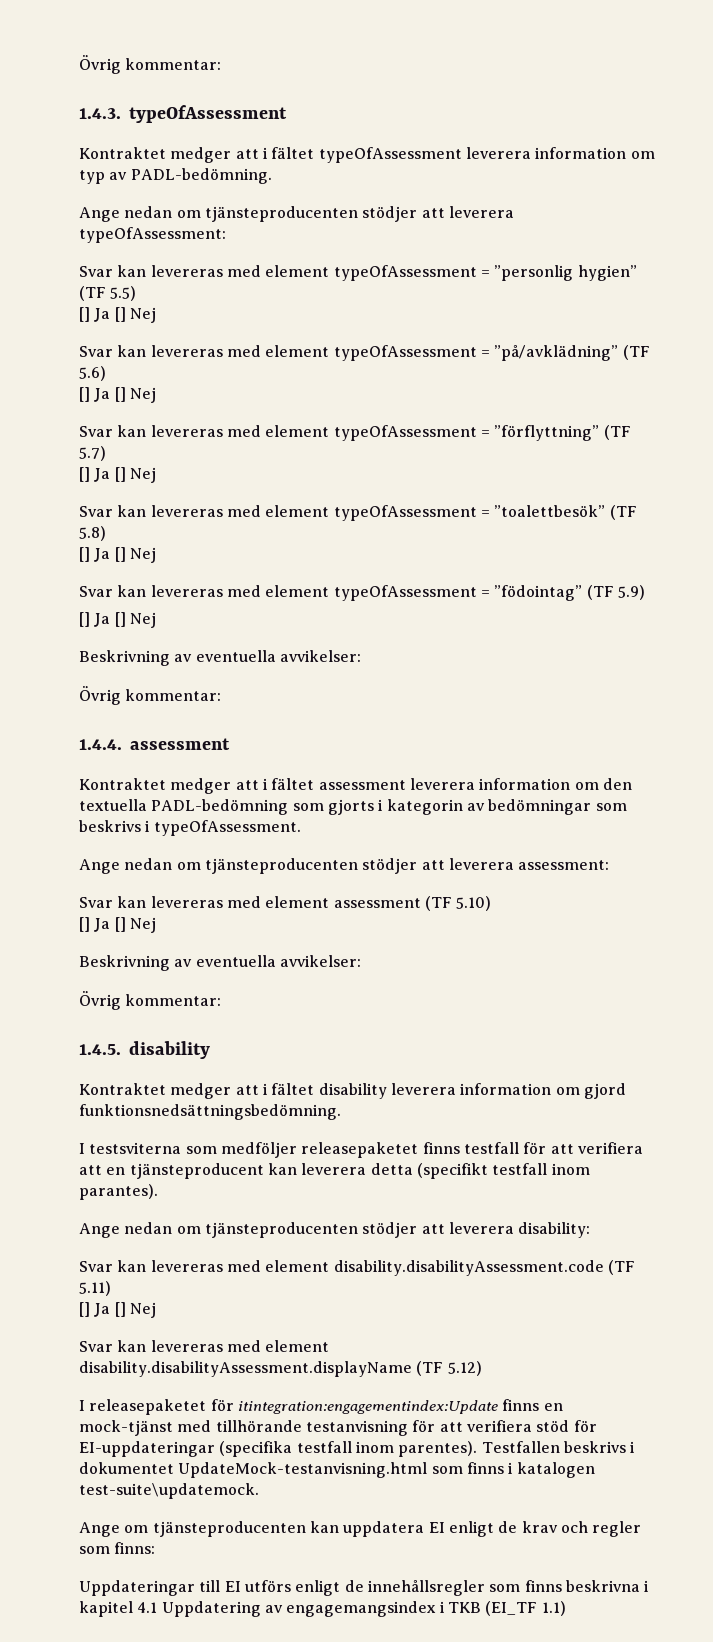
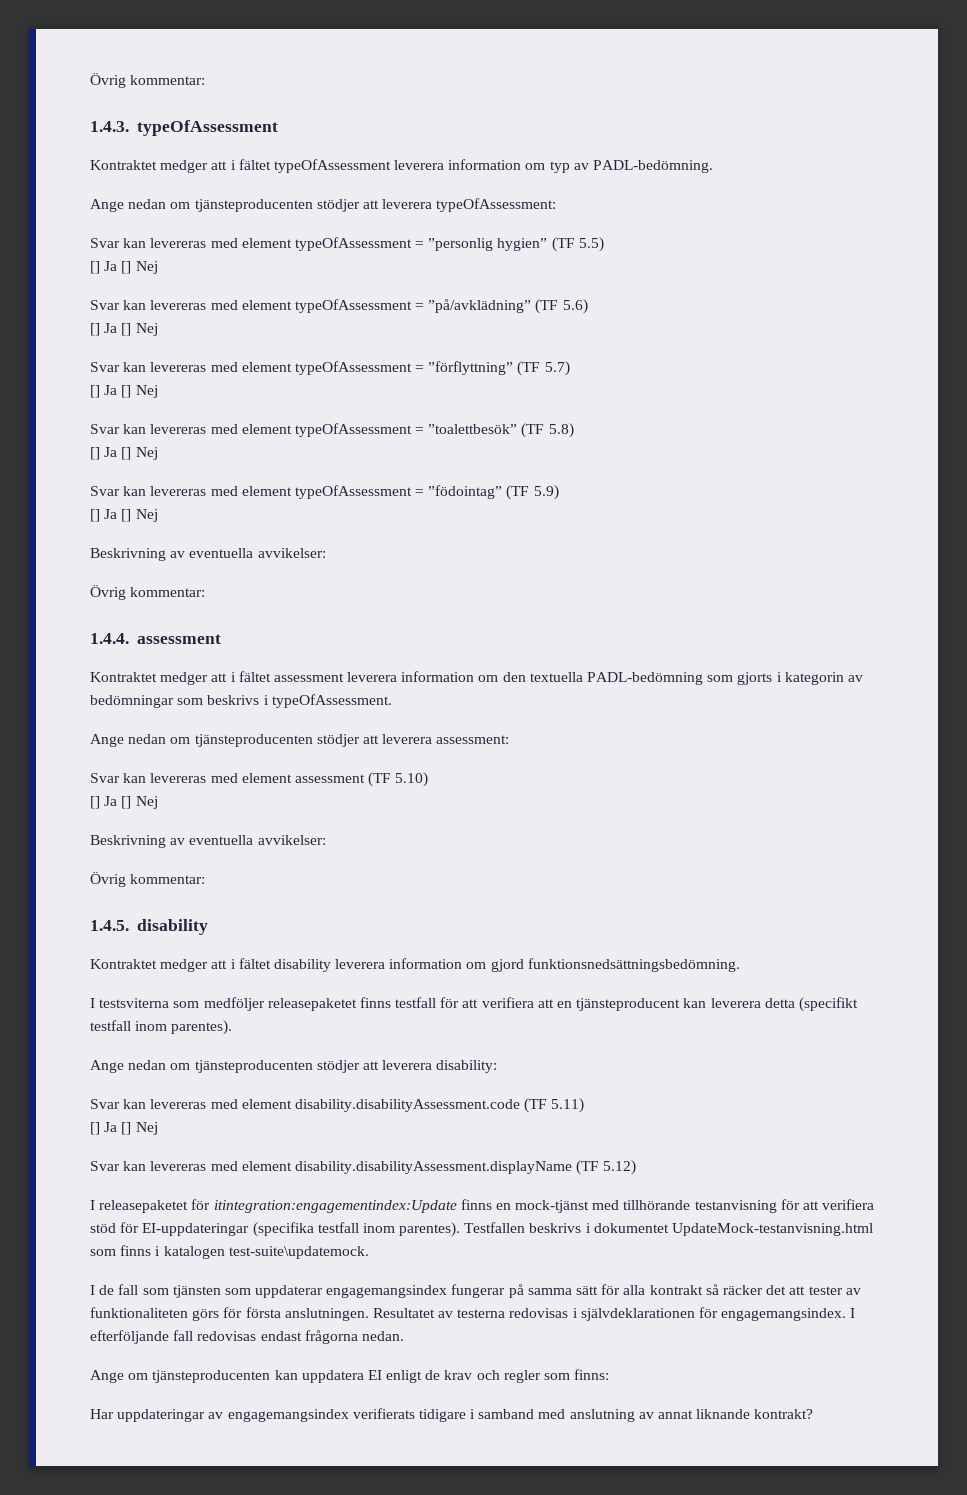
- I testsviterna som medföljer releasepaketet finns testfall för att verifiera att en tjänsteproducent kan leverera detta (specifikt testfall inom parantes).
+ I testsviterna som medföljer releasepaketet finns testfall för att verifiera att en tjänsteproducent kan leverera detta (specifikt testfall inom parentes).
+ I de fall som tjänsten som uppdaterar engagemangsindex fungerar på samma sätt för alla kontrakt så räcker det att tester av funktionaliteten görs för första anslutningen. Resultatet av testerna redovisas i självdeklarationen för engagemangsindex. I efterföljande fall redovisas endast frågorna nedan.
- Uppdateringar till EI utförs enligt de innehållsregler som finns beskrivna i kapitel 4.1 Uppdatering av engagemangsindex i TKB (EI_TF 1.1)
+ Har uppdateringar av engagemangsindex verifierats tidigare i samband med anslutning av annat liknande kontrakt?

